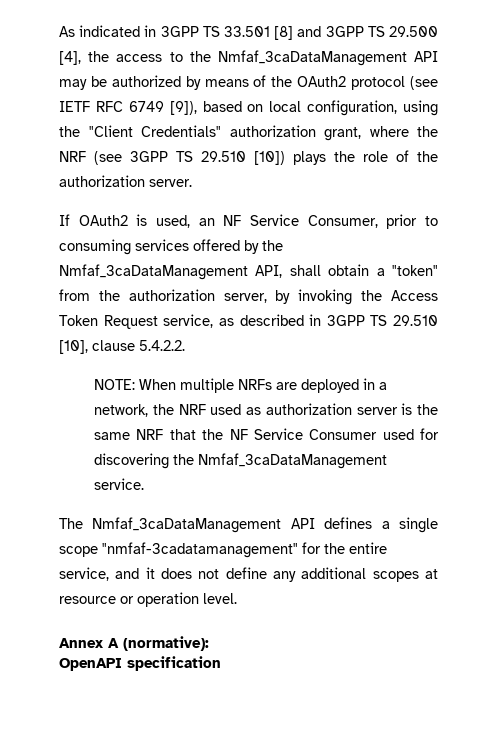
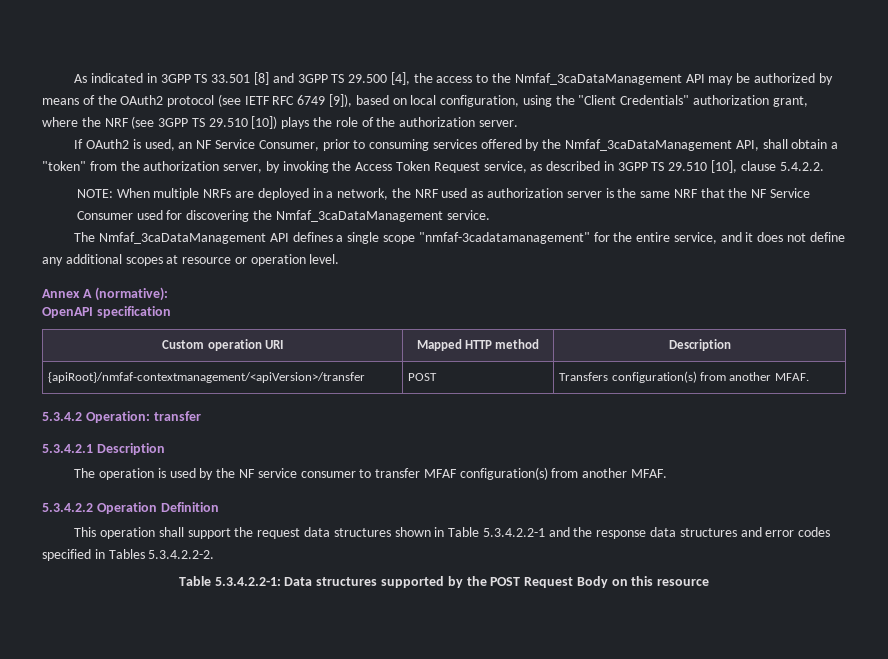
+ Custom operation URI | Mapped HTTP method | Description
+ {apiRoot}/nmfaf-contextmanagement/<apiVersion>/transfer | POST | Transfers configuration(s) from another MFAF.
+ 5.3.4.2 Operation: transfer
+ 5.3.4.2.1 Description
+ The operation is used by the NF service consumer to transfer MFAF configuration(s) from another MFAF.
+ 5.3.4.2.2 Operation Definition
+ This operation shall support the request data structures shown in Table 5.3.4.2.2-1 and the response data structures and error codes specified in Tables 5.3.4.2.2-2.
+ Table 5.3.4.2.2-1: Data structures supported by the POST Request Body on this resource

